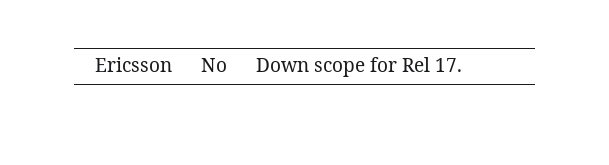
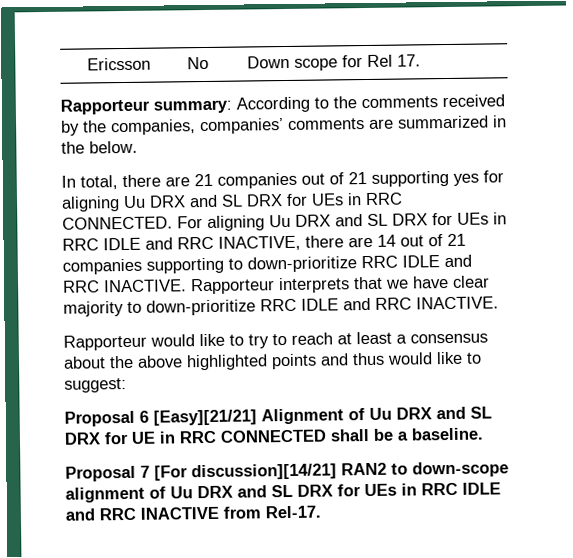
+ Rapporteur summary: According to the comments received by the companies, companies’ comments are summarized in the below.
+ In total, there are 21 companies out of 21 supporting yes for aligning Uu DRX and SL DRX for UEs in RRC CONNECTED. For aligning Uu DRX and SL DRX for UEs in RRC IDLE and RRC INACTIVE, there are 14 out of 21 companies supporting to down-prioritize RRC IDLE and RRC INACTIVE. Rapporteur interprets that we have clear majority to down-prioritize RRC IDLE and RRC INACTIVE.
+ Rapporteur would like to try to reach at least a consensus about the above highlighted points and thus would like to suggest:
+ Proposal 6 [Easy][21/21] Alignment of Uu DRX and SL DRX for UE in RRC CONNECTED shall be a baseline.
+ Proposal 7 [For discussion][14/21] RAN2 to down-scope alignment of Uu DRX and SL DRX for UEs in RRC IDLE and RRC INACTIVE from Rel-17.

